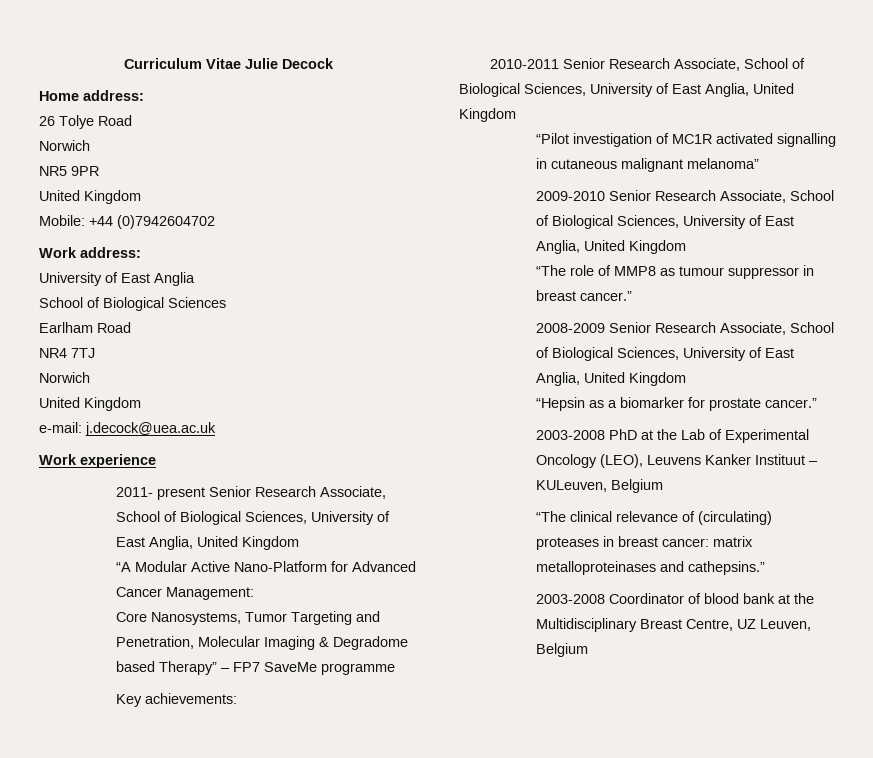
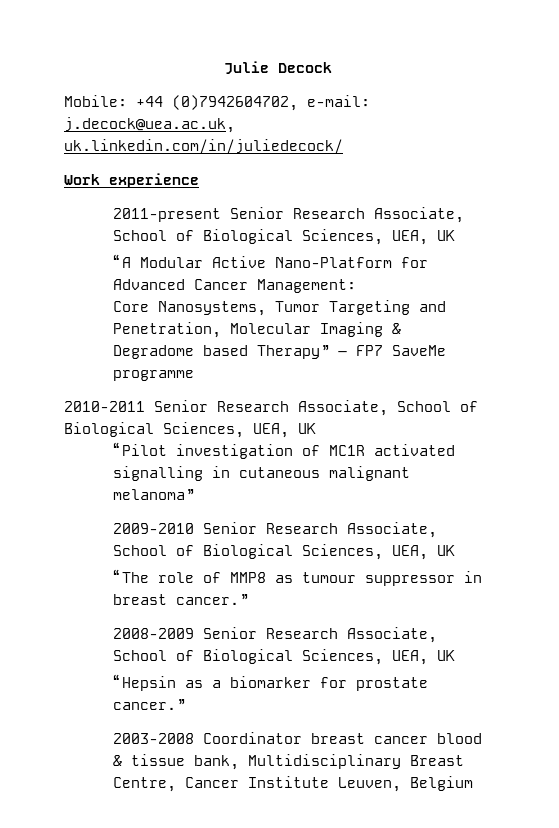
- Curriculum Vitae Julie Decock
+ Julie Decock
- Home address:
- 26 Tolye Road
- Norwich
- NR5 9PR
- United Kingdom
- Mobile: +44 (0)7942604702
- Work address:
- University of East Anglia
- School of Biological Sciences
- Earlham Road
- NR4 7TJ
- Norwich
- United Kingdom
- e-mail: j.decock@uea.ac.uk
+ Mobile: +44 (0)7942604702, e-mail: j.decock@uea.ac.uk, uk.linkedin.com/in/juliedecock/
- 2011- present Senior Research Associate, School of Biological Sciences, University of East Anglia, United Kingdom
+ 2011-present Senior Research Associate, School of Biological Sciences, UEA, UK
- Key achievements:
- 2010-2011 Senior Research Associate, School of Biological Sciences, University of East Anglia, United Kingdom
+ 2010-2011 Senior Research Associate, School of Biological Sciences, UEA, UK
- 2009-2010 Senior Research Associate, School of Biological Sciences, University of East Anglia, United Kingdom
+ 2009-2010 Senior Research Associate, School of Biological Sciences, UEA, UK
- 2008-2009 Senior Research Associate, School of Biological Sciences, University of East Anglia, United Kingdom
+ 2008-2009 Senior Research Associate, School of Biological Sciences, UEA, UK
- 2003-2008 PhD at the Lab of Experimental Oncology (LEO), Leuvens Kanker Instituut – KULeuven, Belgium
- “The clinical relevance of (circulating) proteases in breast cancer: matrix metalloproteinases and cathepsins.”
- 2003-2008 Coordinator of blood bank at the Multidisciplinary Breast Centre, UZ Leuven, Belgium
+ 2003-2008 Coordinator breast cancer blood & tissue bank, Multidisciplinary Breast Centre, Cancer Institute Leuven, Belgium

